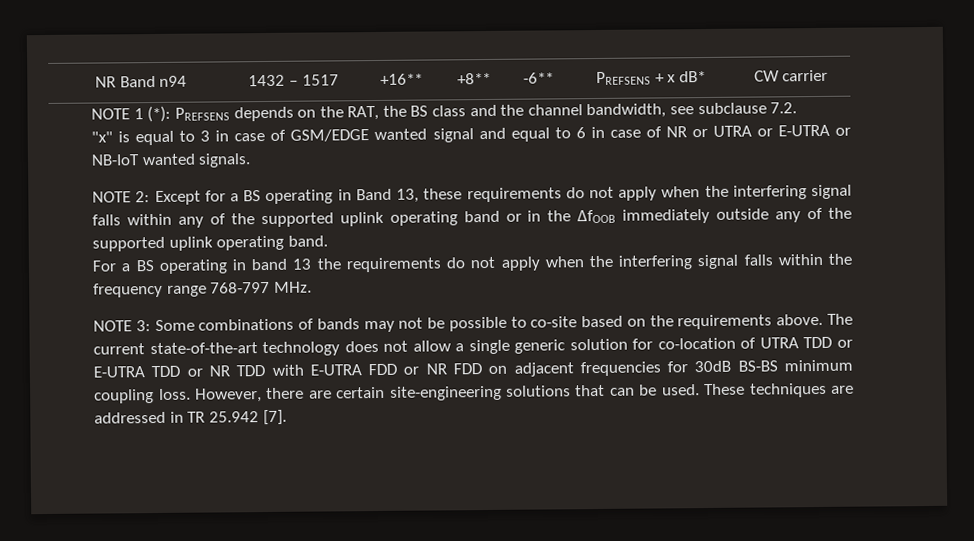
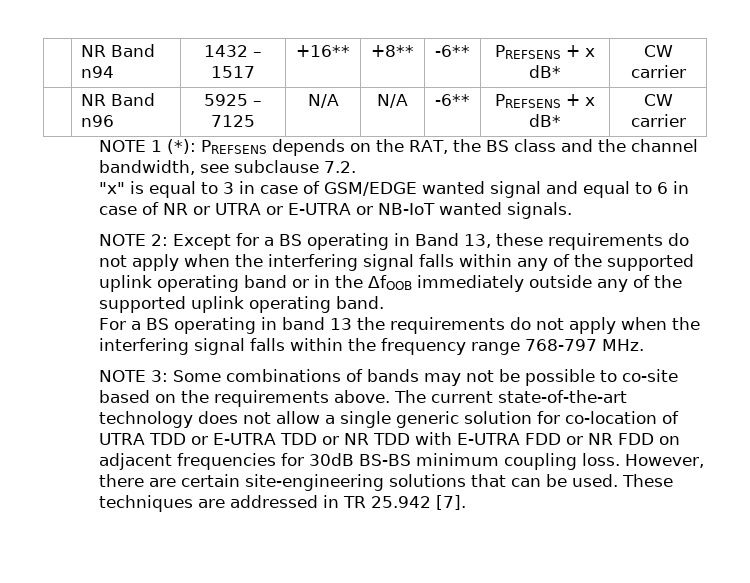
+ | NR Band n96 | 5925 – 7125 | N/A | N/A | -6** | PREFSENS + x dB* | CW carrier

